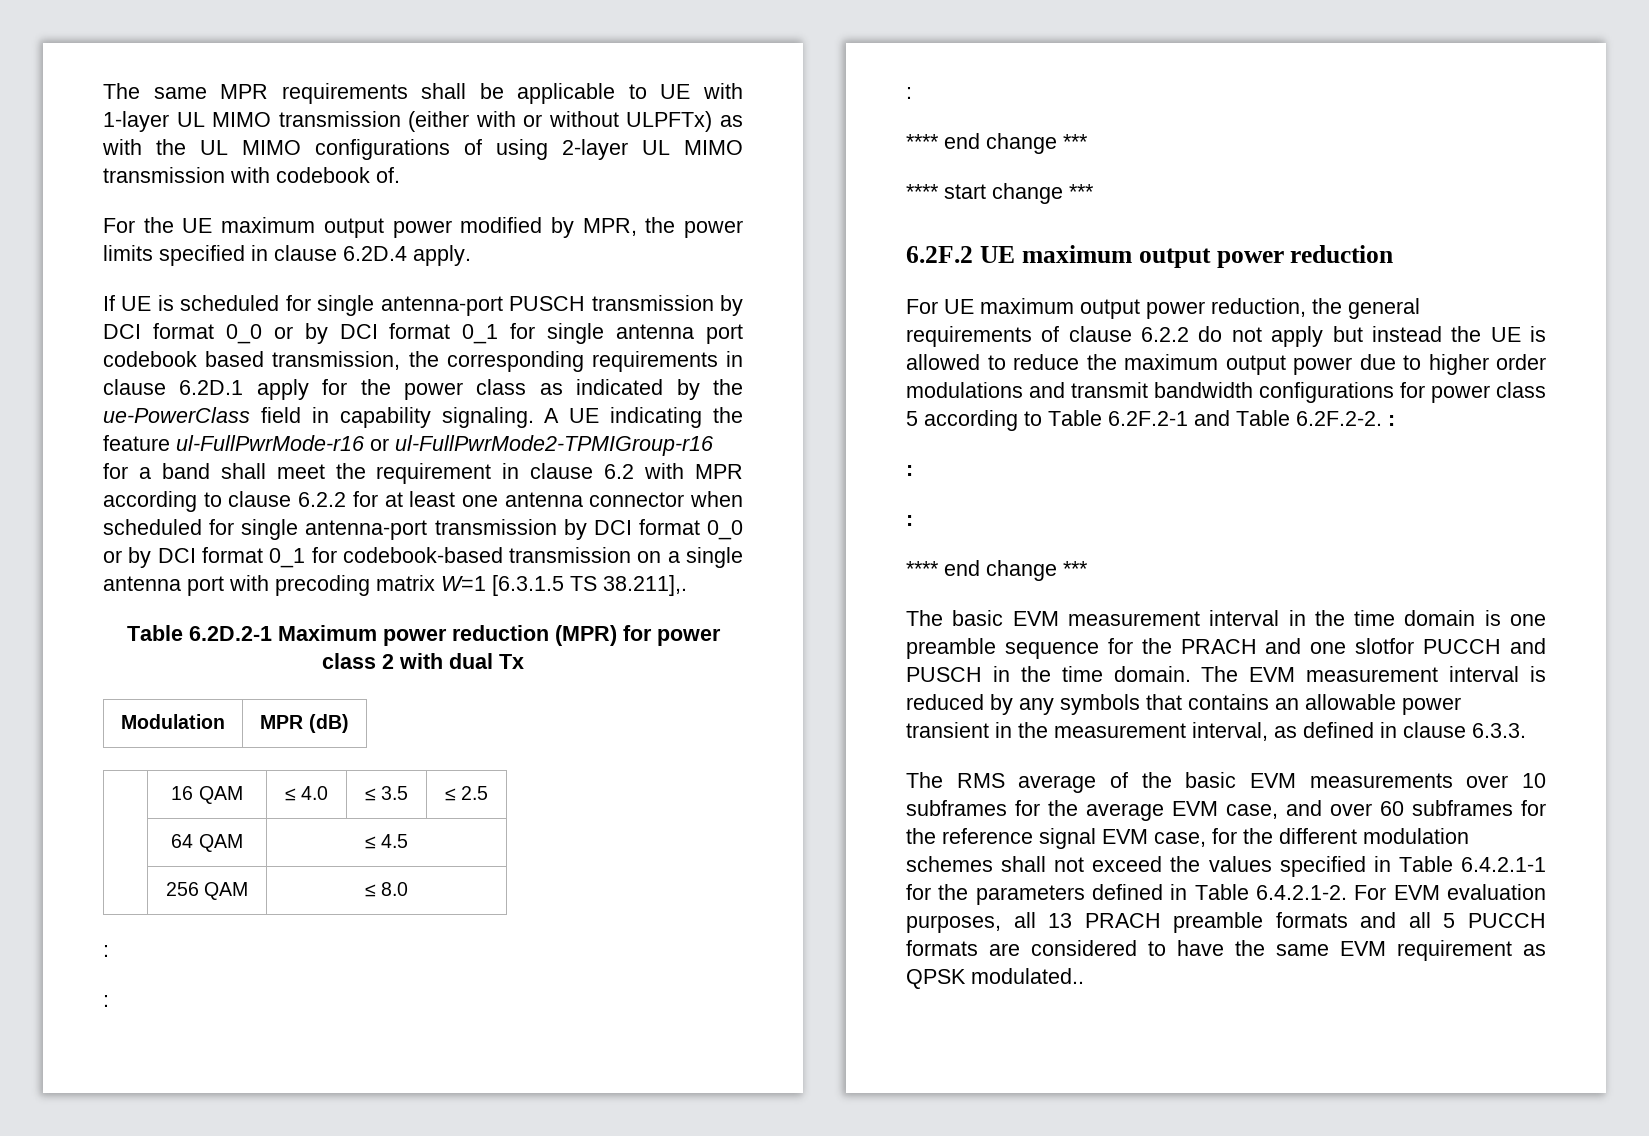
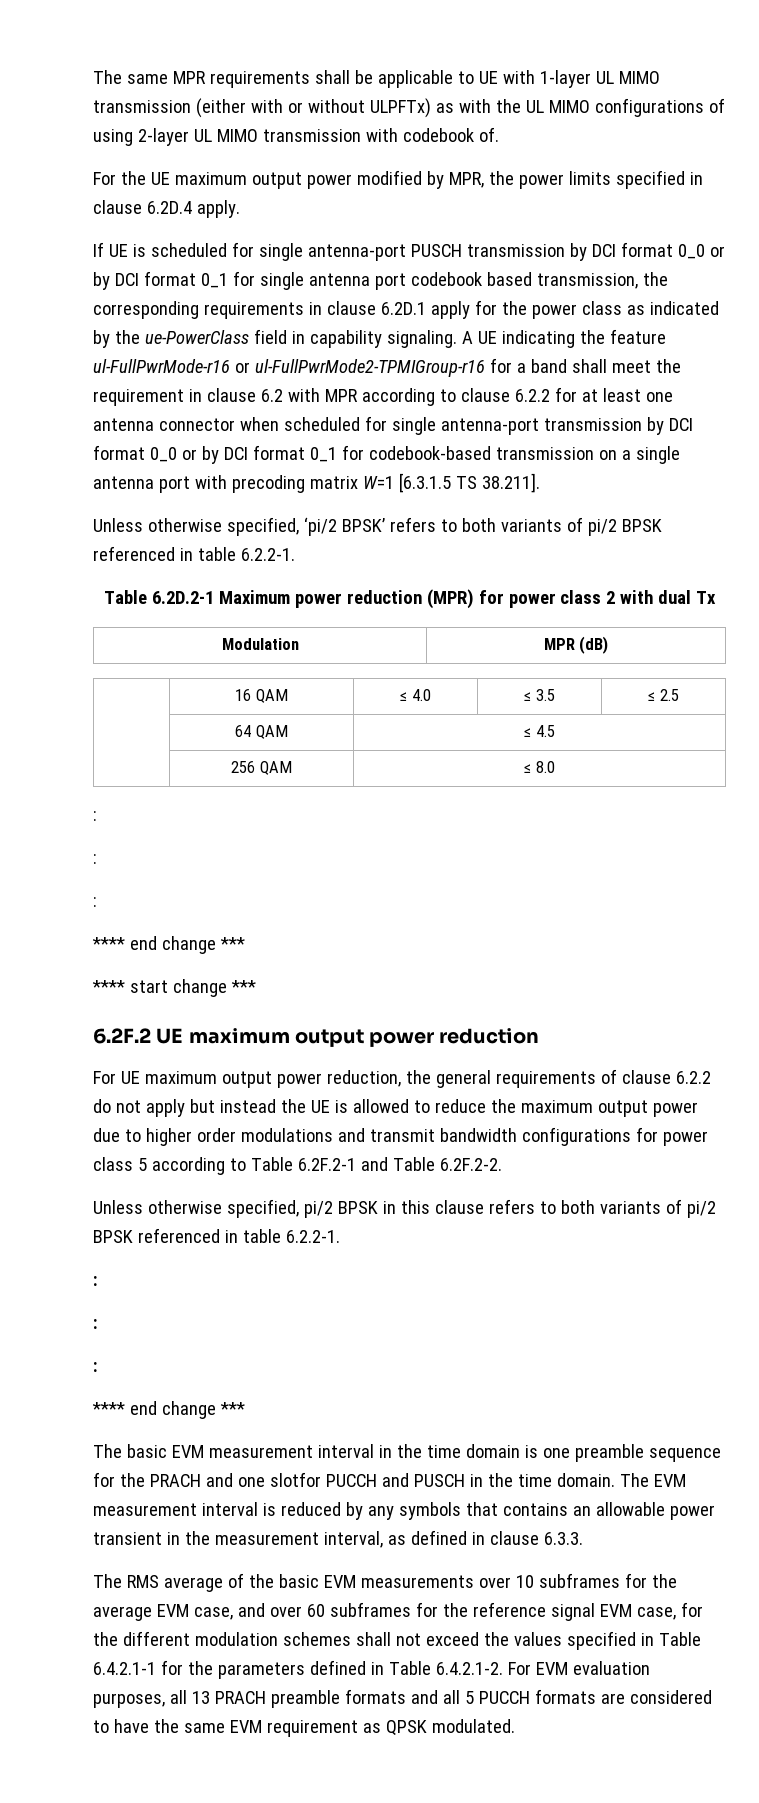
- A UE indicating the feature ul-FullPwrMode-r16 or ul-FullPwrMode2-TPMIGroup-r16 for a band shall meet the requirement in clause 6.2 with MPR according to clause 6.2.2 for at least one antenna connector when scheduled for single antenna-port transmission by DCI format 0_0 or by DCI format 0_1 for codebook-based transmission on a single antenna port with precoding matrix W=1 [6.3.1.5 TS 38.211],.
+ A UE indicating the feature ul-FullPwrMode-r16 or ul-FullPwrMode2-TPMIGroup-r16 for a band shall meet the requirement in clause 6.2 with MPR according to clause 6.2.2 for at least one antenna connector when scheduled for single antenna-port transmission by DCI format 0_0 or by DCI format 0_1 for codebook-based transmission on a single antenna port with precoding matrix W=1 [6.3.1.5 TS 38.211].
+ Unless otherwise specified, ‘pi/2 BPSK’ refers to both variants of pi/2 BPSK referenced in table 6.2.2-1.
- For UE maximum output power reduction, the general requirements of clause 6.2.2 do not apply but instead the UE is allowed to reduce the maximum output power due to higher order modulations and transmit bandwidth configurations for power class 5 according to Table 6.2F.2-1 and Table 6.2F.2-2. :
+ For UE maximum output power reduction, the general requirements of clause 6.2.2 do not apply but instead the UE is allowed to reduce the maximum output power due to higher order modulations and transmit bandwidth configurations for power class 5 according to Table 6.2F.2-1 and Table 6.2F.2-2.
+ Unless otherwise specified, pi/2 BPSK in this clause refers to both variants of pi/2 BPSK referenced in table 6.2.2-1.
+ :
- The RMS average of the basic EVM measurements over 10 subframes for the average EVM case, and over 60 subframes for the reference signal EVM case, for the different modulation schemes shall not exceed the values specified in Table 6.4.2.1-1 for the parameters defined in Table 6.4.2.1-2. For EVM evaluation purposes, all 13 PRACH preamble formats and all 5 PUCCH formats are considered to have the same EVM requirement as QPSK modulated..
+ The RMS average of the basic EVM measurements over 10 subframes for the average EVM case, and over 60 subframes for the reference signal EVM case, for the different modulation schemes shall not exceed the values specified in Table 6.4.2.1-1 for the parameters defined in Table 6.4.2.1-2. For EVM evaluation purposes, all 13 PRACH preamble formats and all 5 PUCCH formats are considered to have the same EVM requirement as QPSK modulated.

